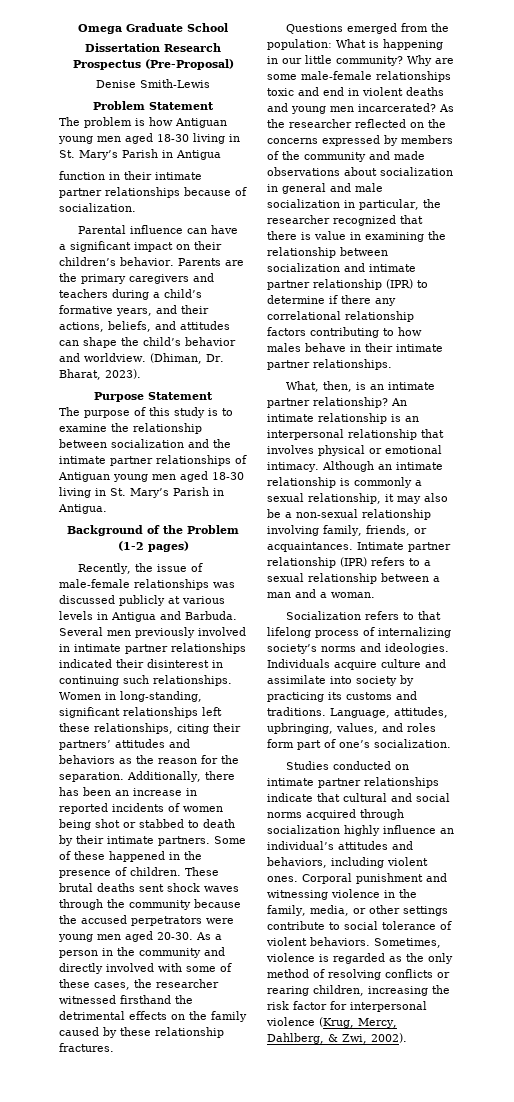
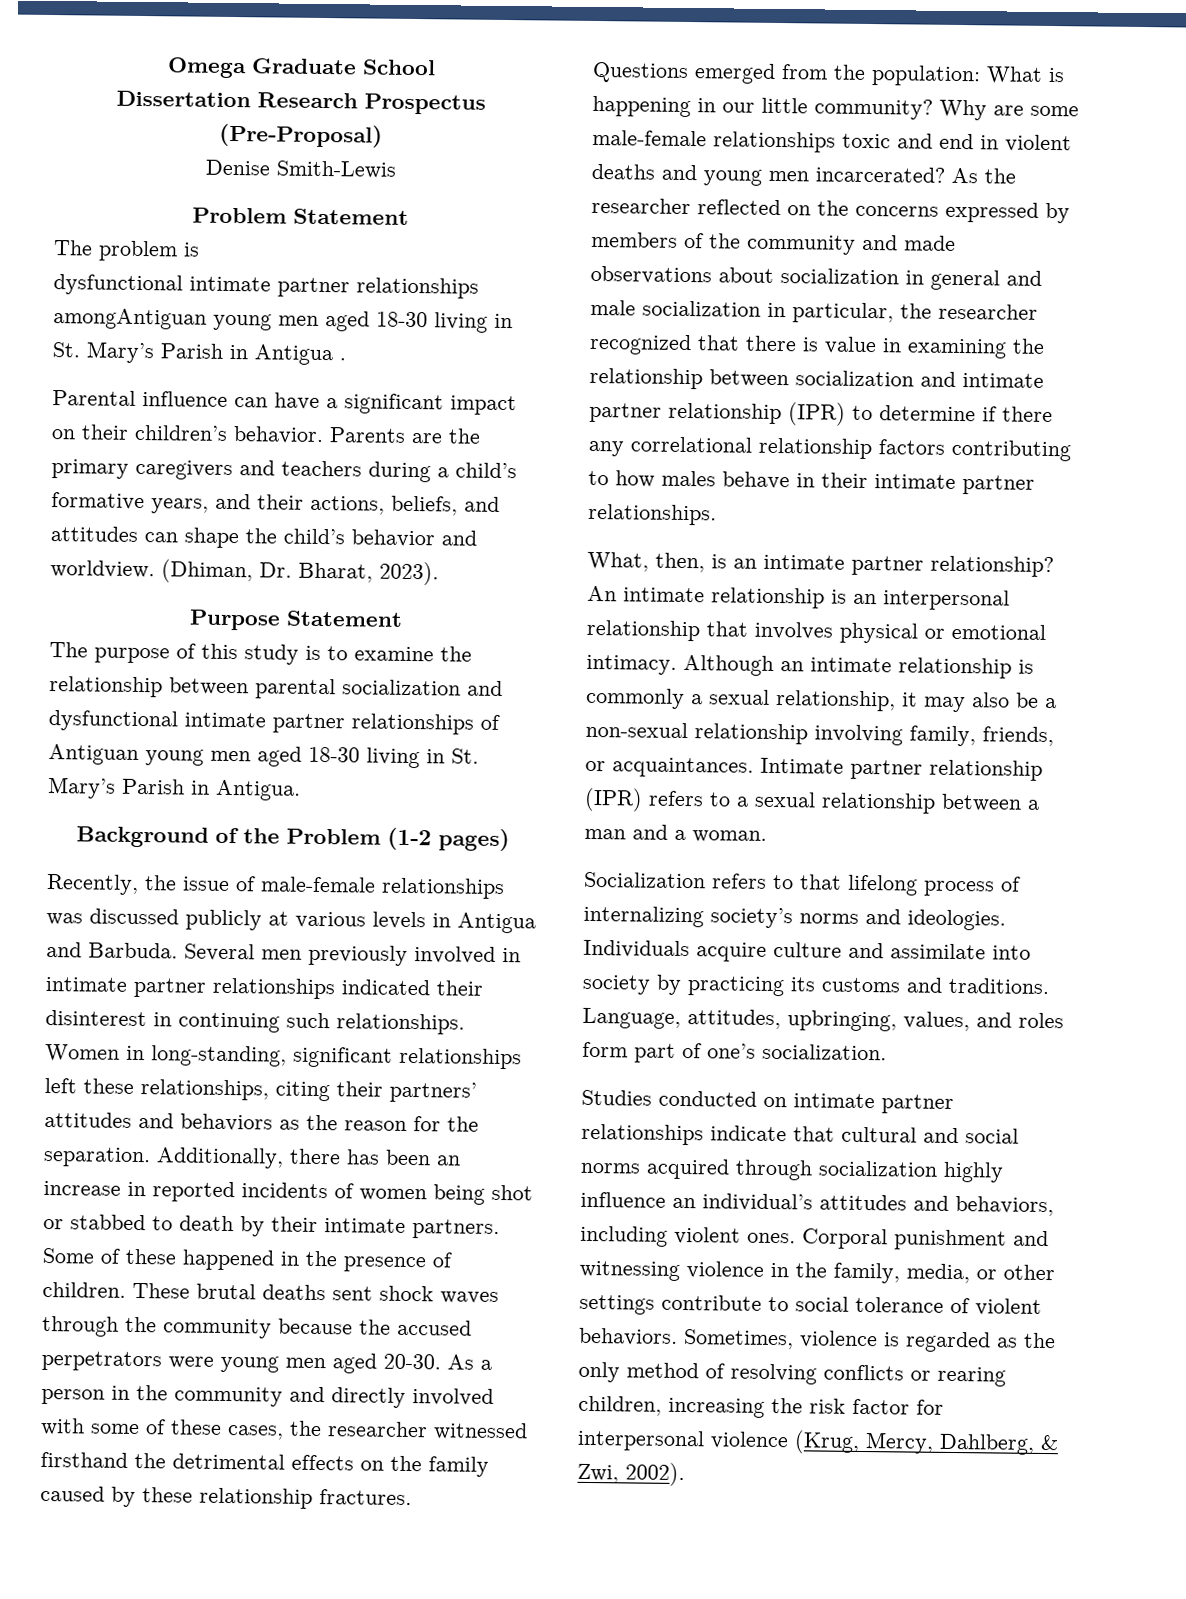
- The problem is how Antiguan young men aged 18-30 living in St. Mary’s Parish in Antigua
- function in their intimate partner relationships because of socialization.
+ The problem is
+ dysfunctional intimate partner relationships amongAntiguan young men aged 18-30 living in St. Mary’s Parish in Antigua .
- The purpose of this study is to examine the relationship between socialization and the intimate partner relationships of Antiguan young men aged 18-30 living in St. Mary’s Parish in Antigua.
+ The purpose of this study is to examine the relationship between parental socialization and dysfunctional intimate partner relationships of Antiguan young men aged 18-30 living in St. Mary’s Parish in Antigua.

